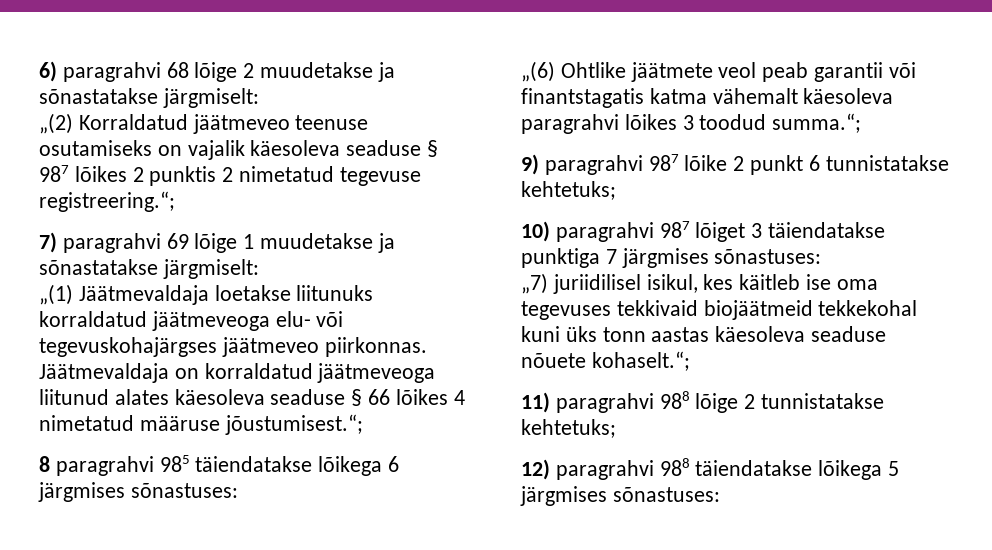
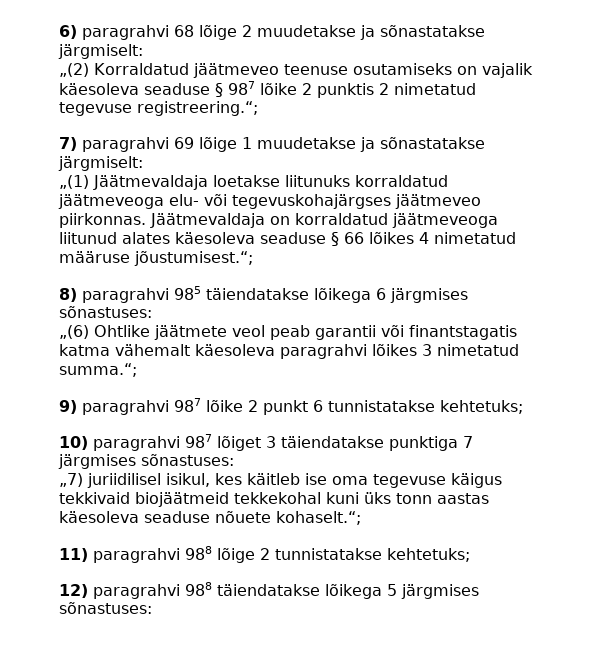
- „(2) Korraldatud jäätmeveo teenuse osutamiseks on vajalik käesoleva seaduse § 987 lõikes 2 punktis 2 nimetatud tegevuse registreering.“;
+ „(2) Korraldatud jäätmeveo teenuse osutamiseks on vajalik käesoleva seaduse § 987 lõike 2 punktis 2 nimetatud tegevuse registreering.“;
- 8 paragrahvi 985 täiendatakse lõikega 6 järgmises sõnastuses:
+ 8) paragrahvi 985 täiendatakse lõikega 6 järgmises sõnastuses:
- „(6) Ohtlike jäätmete veol peab garantii või finantstagatis katma vähemalt käesoleva paragrahvi lõikes 3 toodud summa.“;
+ „(6) Ohtlike jäätmete veol peab garantii või finantstagatis katma vähemalt käesoleva paragrahvi lõikes 3 nimetatud summa.“;
- „7) juriidilisel isikul, kes käitleb ise oma tegevuses tekkivaid biojäätmeid tekkekohal kuni üks tonn aastas käesoleva seaduse nõuete kohaselt.“;
+ „7) juriidilisel isikul, kes käitleb ise oma tegevuse käigus tekkivaid biojäätmeid tekkekohal kuni üks tonn aastas käesoleva seaduse nõuete kohaselt.“;

